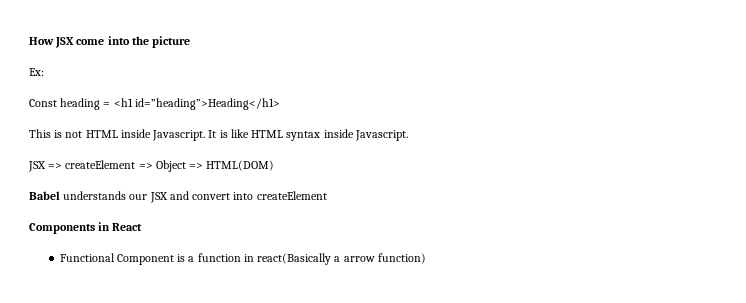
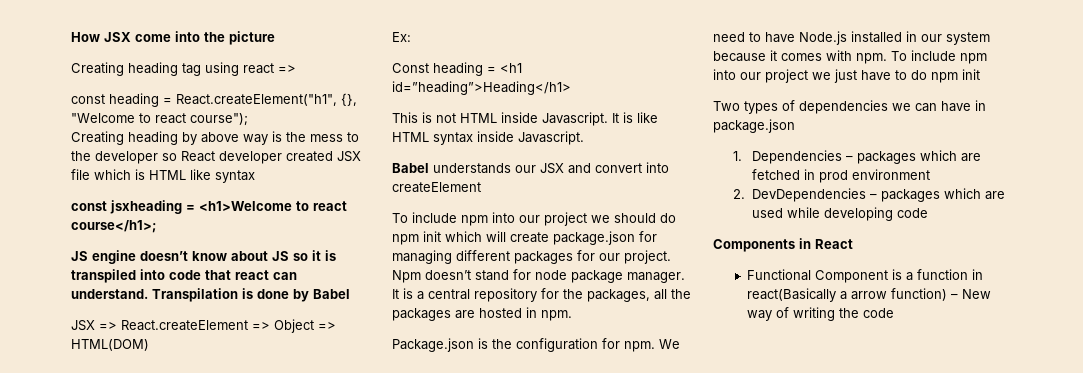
+ Creating heading tag using react =>
+ const heading = React.createElement("h1", {}, "Welcome to react course");
+ Creating heading by above way is the mess to the developer so React developer created JSX file which is HTML like syntax
+ const jsxheading = <h1>Welcome to react course</h1>;
+ JS engine doesn’t know about JS so it is transpiled into code that react can understand. Transpilation is done by Babel
+ JSX => React.createElement => Object => HTML(DOM)
- JSX => createElement => Object => HTML(DOM)
+ To include npm into our project we should do npm init which will create package.json for managing different packages for our project. Npm doesn’t stand for node package manager. It is a central repository for the packages, all the packages are hosted in npm.
+ Package.json is the configuration for npm. We need to have Node.js installed in our system because it comes with npm. To include npm into our project we just have to do npm init
+ Two types of dependencies we can have in package.json
+ 1. Dependencies – packages which are fetched in prod environment
+ 2. DevDependencies – packages which are used while developing code
- Functional Component is a function in react(Basically a arrow function)
+ Functional Component is a function in react(Basically a arrow function) – New way of writing the code

